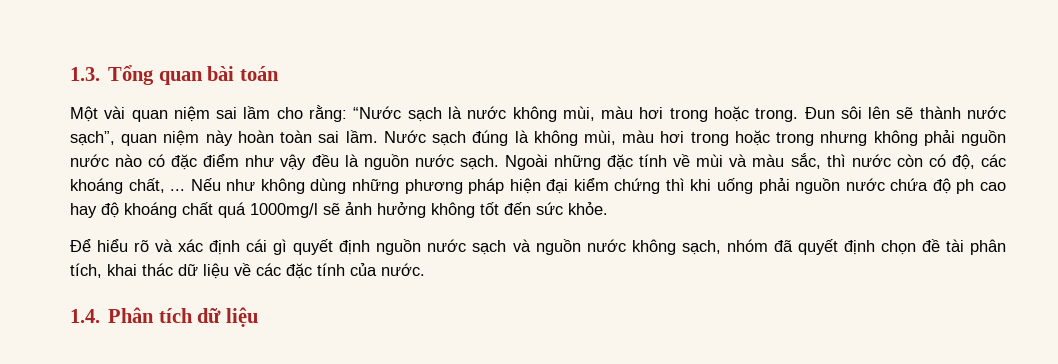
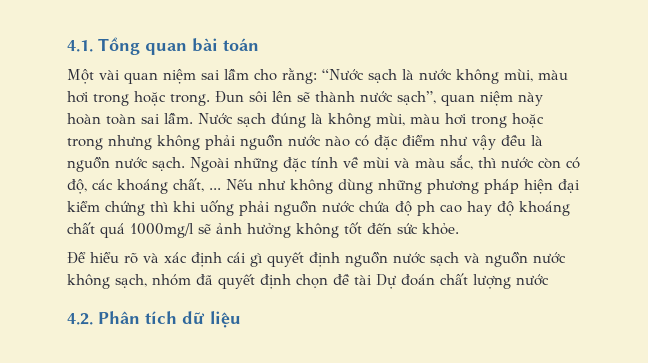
- 1.3. Tổng quan bài toán
+ 4.1. Tổng quan bài toán
- Để hiểu rõ và xác định cái gì quyết định nguồn nước sạch và nguồn nước không sạch, nhóm đã quyết định chọn đề tài phân tích, khai thác dữ liệu về các đặc tính của nước.
- 1.4. Phân tích dữ liệu
+ Để hiểu rõ và xác định cái gì quyết định nguồn nước sạch và nguồn nước không sạch, nhóm đã quyết định chọn đề tài Dự đoán chất lượng nước
+ 4.2. Phân tích dữ liệu

